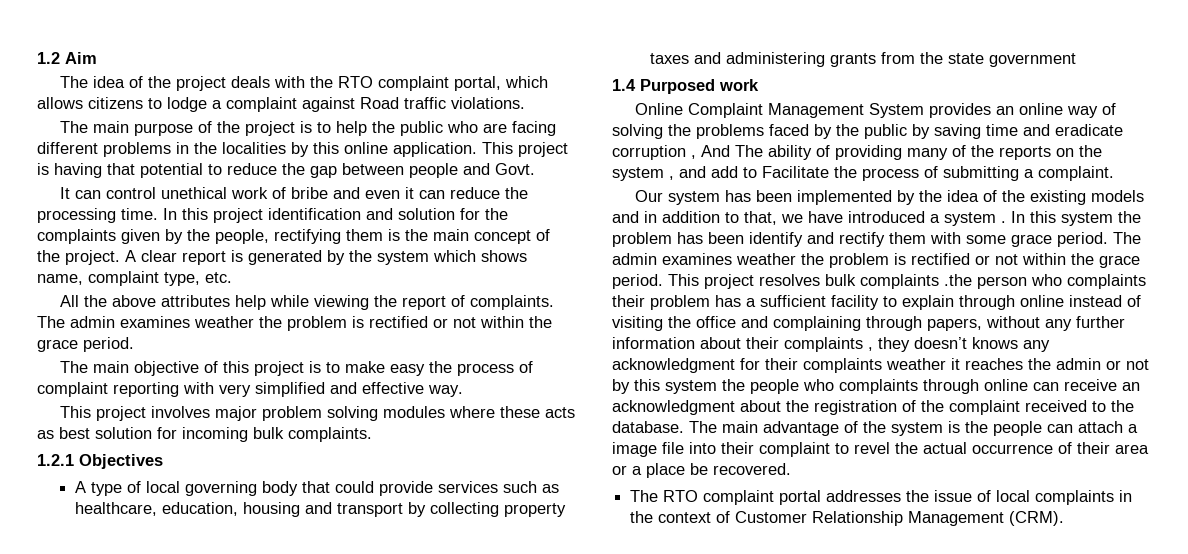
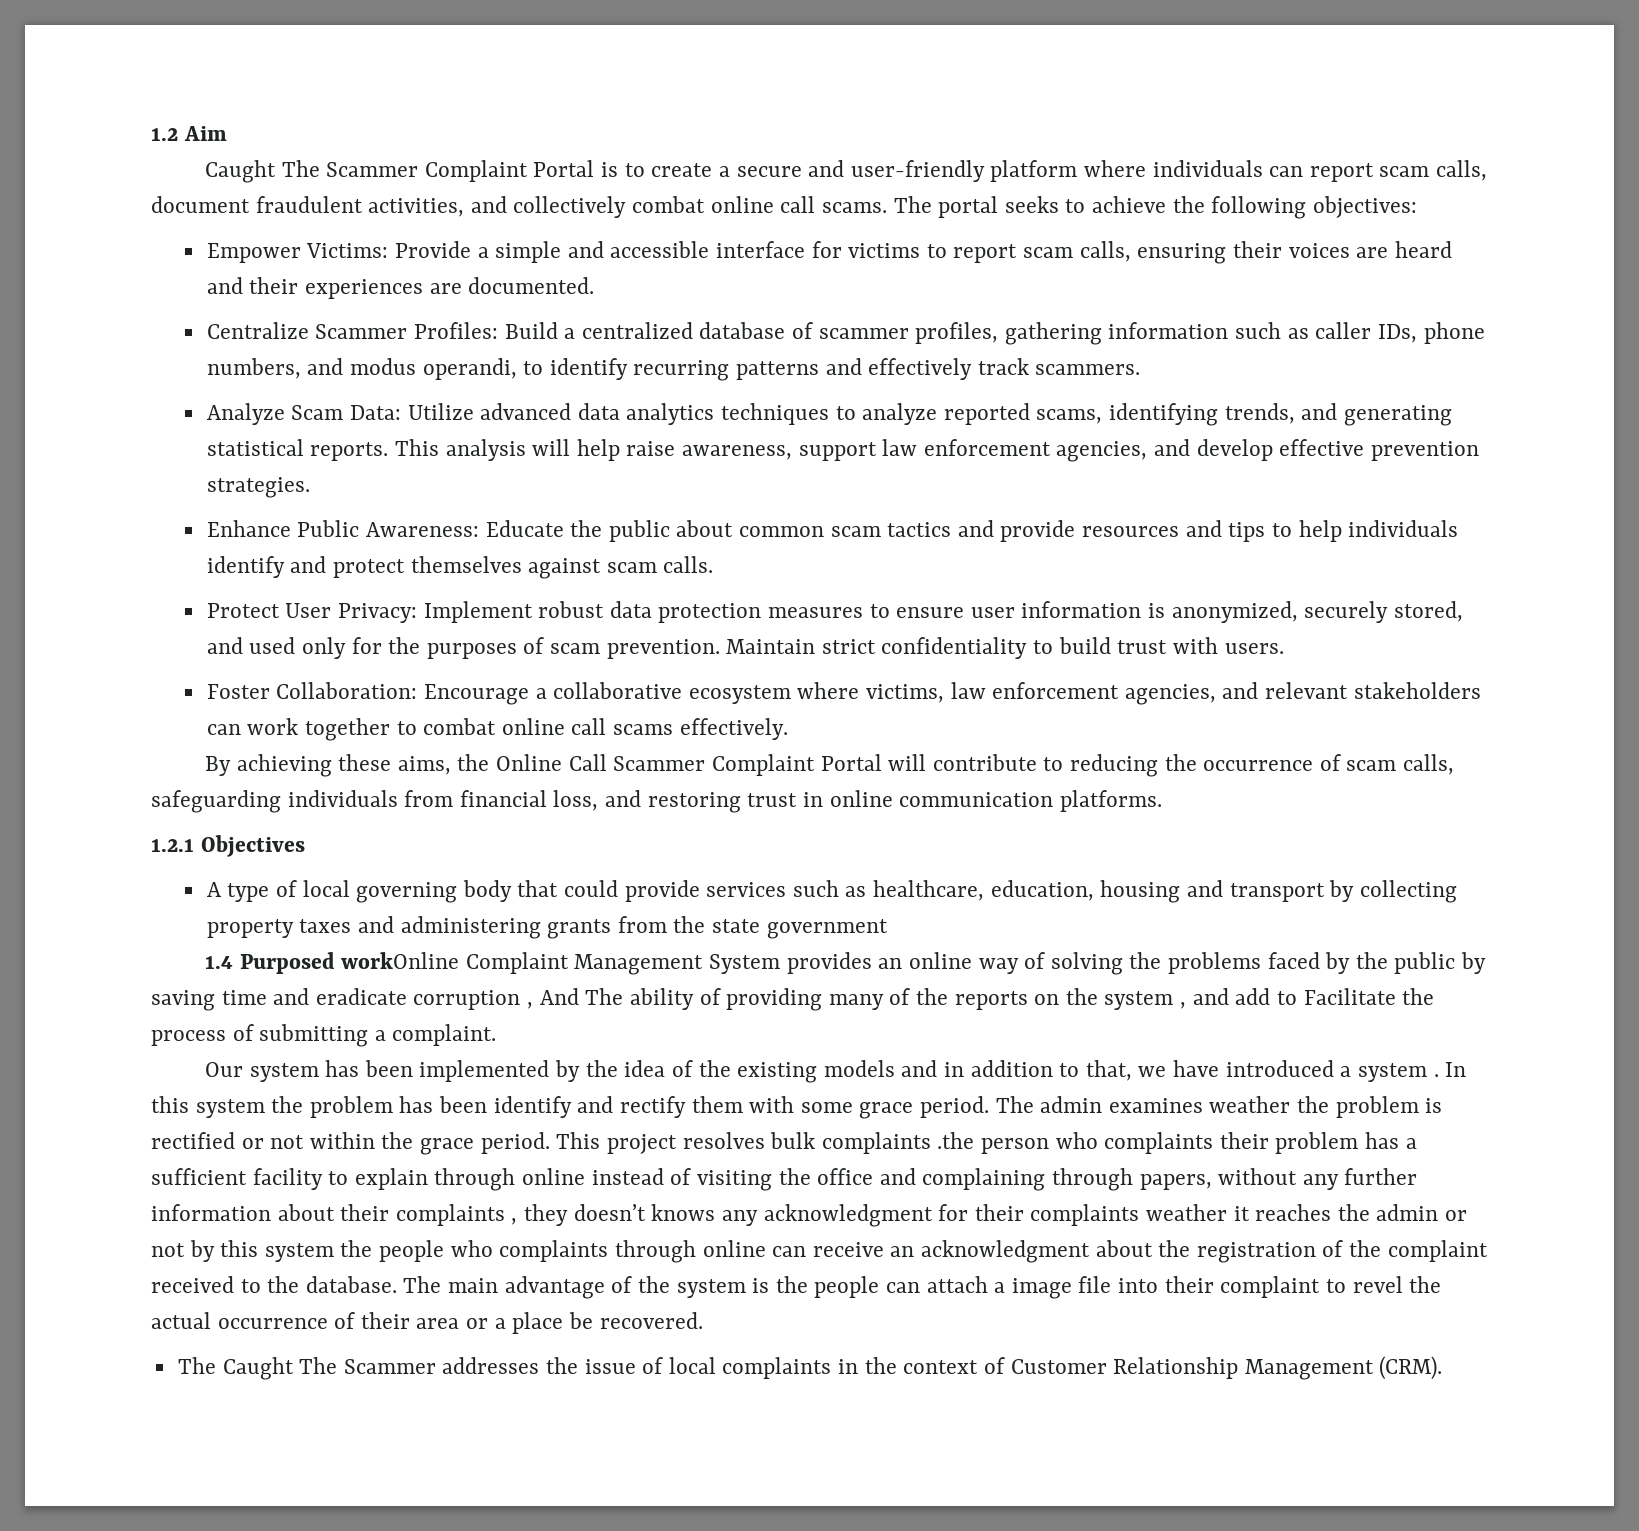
- The idea of the project deals with the RTO complaint portal, which allows citizens to lodge a complaint against Road traffic violations.
- The main purpose of the project is to help the public who are facing different problems in the localities by this online application. This project is having that potential to reduce the gap between people and Govt.
- It can control unethical work of bribe and even it can reduce the processing time. In this project identification and solution for the complaints given by the people, rectifying them is the main concept of the project. A clear report is generated by the system which shows name, complaint type, etc.
- All the above attributes help while viewing the report of complaints. The admin examines weather the problem is rectified or not within the grace period.
- The main objective of this project is to make easy the process of complaint reporting with very simplified and effective way.
- This project involves major problem solving modules where these acts as best solution for incoming bulk complaints.
+ Caught The Scammer Complaint Portal is to create a secure and user-friendly platform where individuals can report scam calls, document fraudulent activities, and collectively combat online call scams. The portal seeks to achieve the following objectives:
+ Empower Victims: Provide a simple and accessible interface for victims to report scam calls, ensuring their voices are heard and their experiences are documented.
+ Centralize Scammer Profiles: Build a centralized database of scammer profiles, gathering information such as caller IDs, phone numbers, and modus operandi, to identify recurring patterns and effectively track scammers.
+ Analyze Scam Data: Utilize advanced data analytics techniques to analyze reported scams, identifying trends, and generating statistical reports. This analysis will help raise awareness, support law enforcement agencies, and develop effective prevention strategies.
+ Enhance Public Awareness: Educate the public about common scam tactics and provide resources and tips to help individuals identify and protect themselves against scam calls.
+ Protect User Privacy: Implement robust data protection measures to ensure user information is anonymized, securely stored, and used only for the purposes of scam prevention. Maintain strict confidentiality to build trust with users.
+ Foster Collaboration: Encourage a collaborative ecosystem where victims, law enforcement agencies, and relevant stakeholders can work together to combat online call scams effectively.
+ By achieving these aims, the Online Call Scammer Complaint Portal will contribute to reducing the occurrence of scam calls, safeguarding individuals from financial loss, and restoring trust in online communication platforms.
- 1.4 Purposed work
- Online Complaint Management System provides an online way of solving the problems faced by the public by saving time and eradicate corruption , And The ability of providing many of the reports on the system , and add to Facilitate the process of submitting a complaint.
+ 1.4 Purposed workOnline Complaint Management System provides an online way of solving the problems faced by the public by saving time and eradicate corruption , And The ability of providing many of the reports on the system , and add to Facilitate the process of submitting a complaint.
- The RTO complaint portal addresses the issue of local complaints in the context of Customer Relationship Management (CRM).
+ The Caught The Scammer addresses the issue of local complaints in the context of Customer Relationship Management (CRM).

